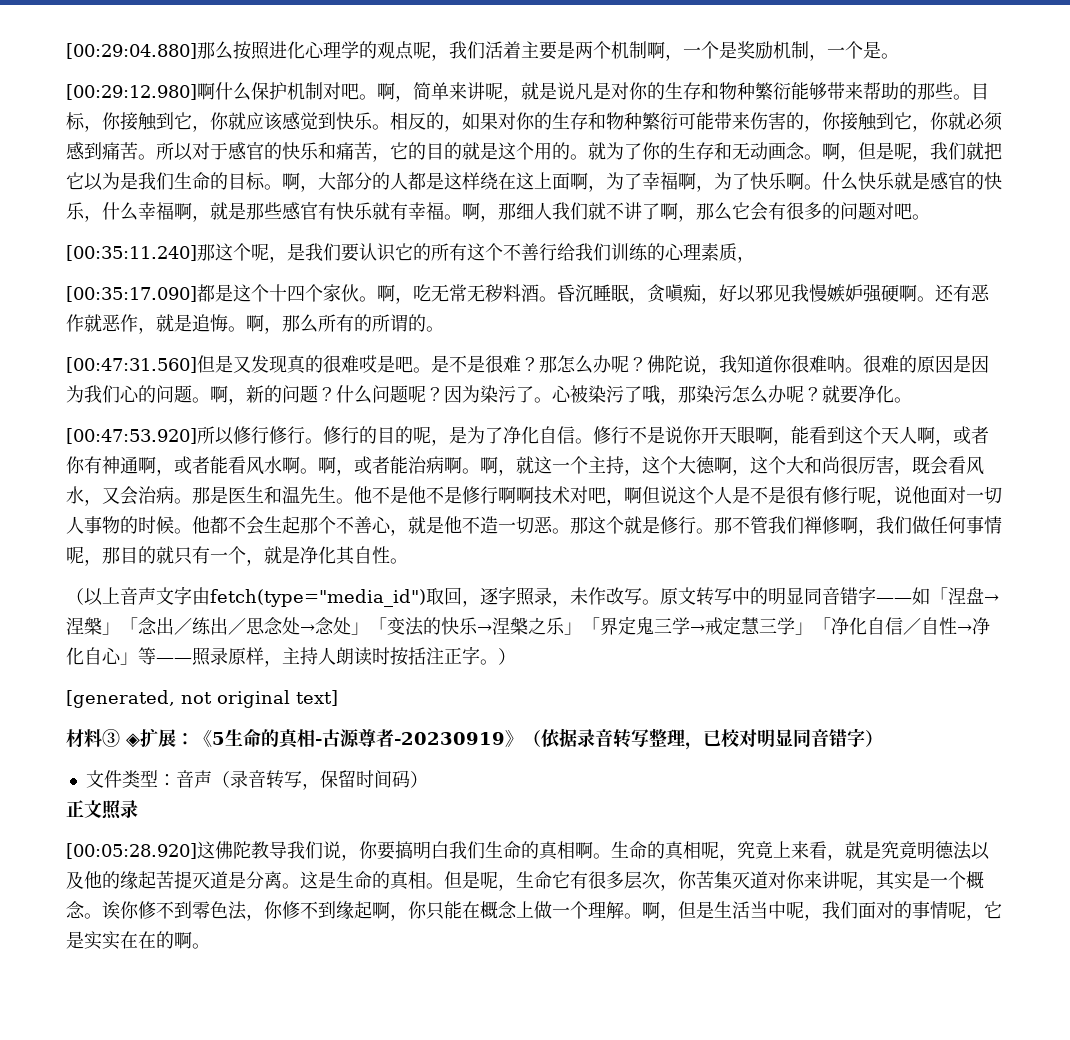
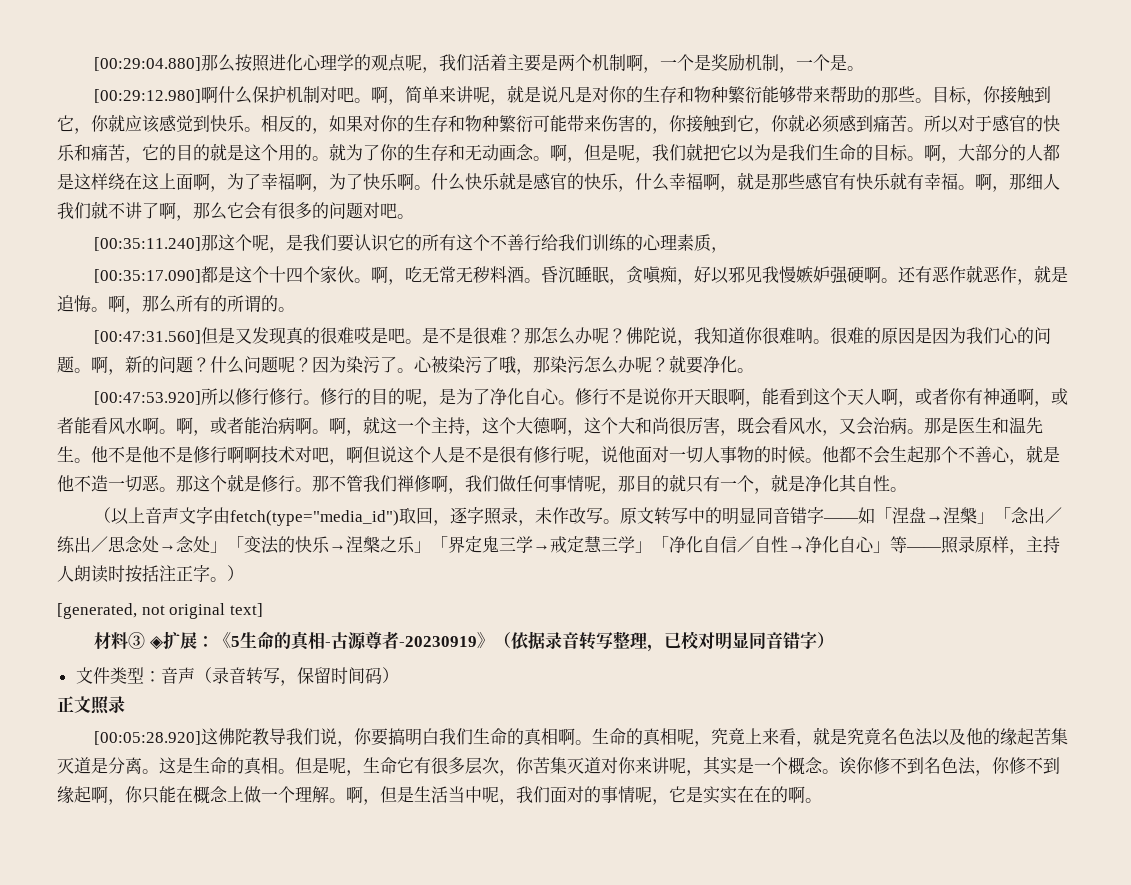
- 修行的目的呢，是为了净化自信。
+ 修行的目的呢，是为了净化自心。
- 生命的真相呢，究竟上来看，就是究竟明德法以及他的缘起苦提灭道是分离。
+ 生命的真相呢，究竟上来看，就是究竟名色法以及他的缘起苦集灭道是分离。
- 诶你修不到零色法，你修不到缘起啊，你只能在概念上做一个理解。
+ 诶你修不到名色法，你修不到缘起啊，你只能在概念上做一个理解。

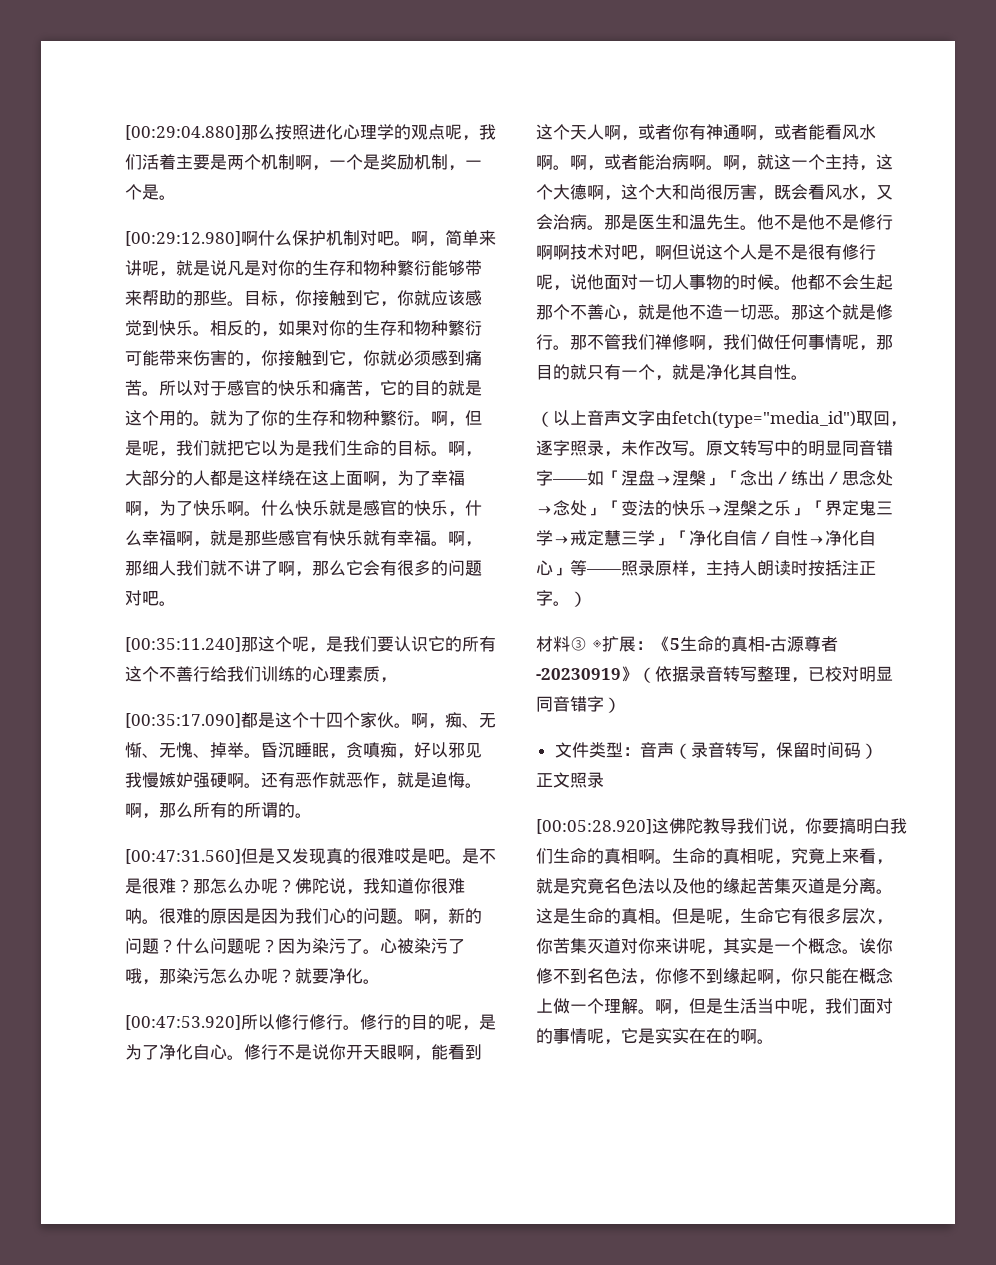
- 就为了你的生存和无动画念。
+ 就为了你的生存和物种繁衍。
- 啊，吃无常无秽料酒。
+ 啊，痴、无惭、无愧、掉举。
- [generated, not original text]

